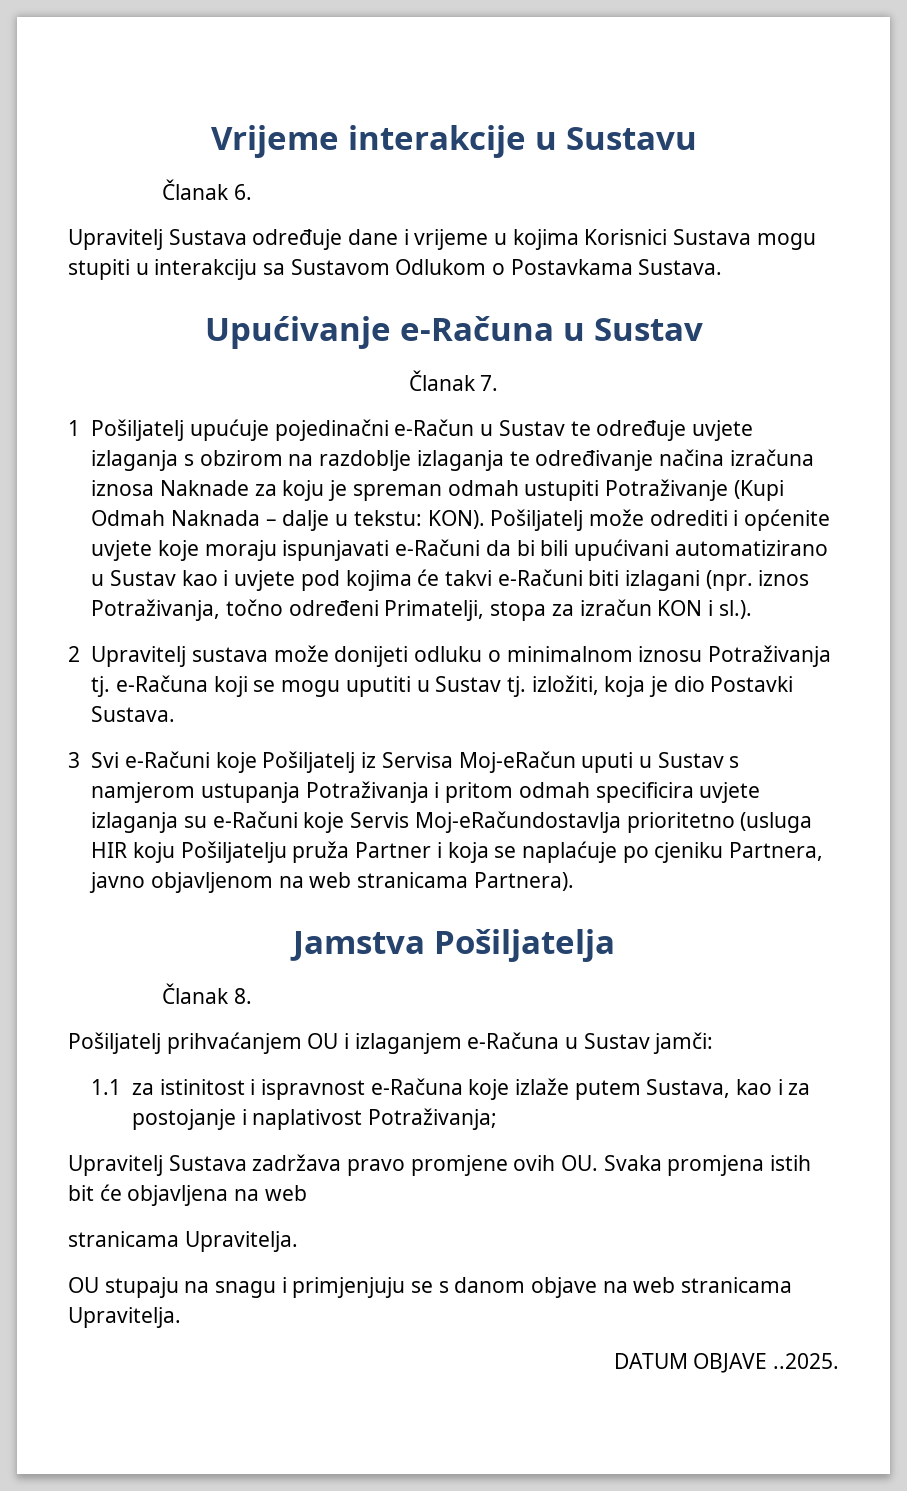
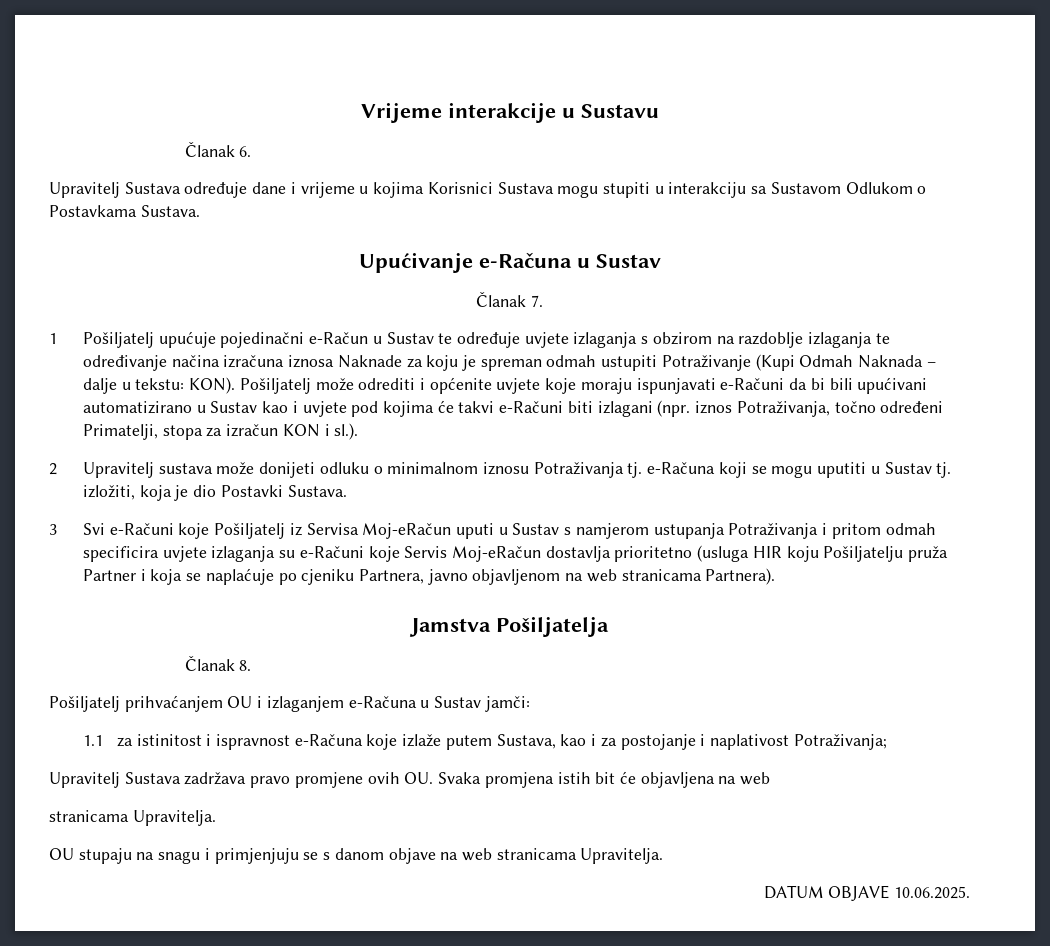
- 3 Svi e-Računi koje Pošiljatelj iz Servisa Moj-eRačun uputi u Sustav s namjerom ustupanja Potraživanja i pritom odmah specificira uvjete izlaganja su e-Računi koje Servis Moj-eRačundostavlja prioritetno (usluga HIR koju Pošiljatelju pruža Partner i koja se naplaćuje po cjeniku Partnera, javno objavljenom na web stranicama Partnera).
+ 3 Svi e-Računi koje Pošiljatelj iz Servisa Moj-eRačun uputi u Sustav s namjerom ustupanja Potraživanja i pritom odmah specificira uvjete izlaganja su e-Računi koje Servis Moj-eRačun dostavlja prioritetno (usluga HIR koju Pošiljatelju pruža Partner i koja se naplaćuje po cjeniku Partnera, javno objavljenom na web stranicama Partnera).
- DATUM OBJAVE ..2025.
+ DATUM OBJAVE 10.06.2025.

